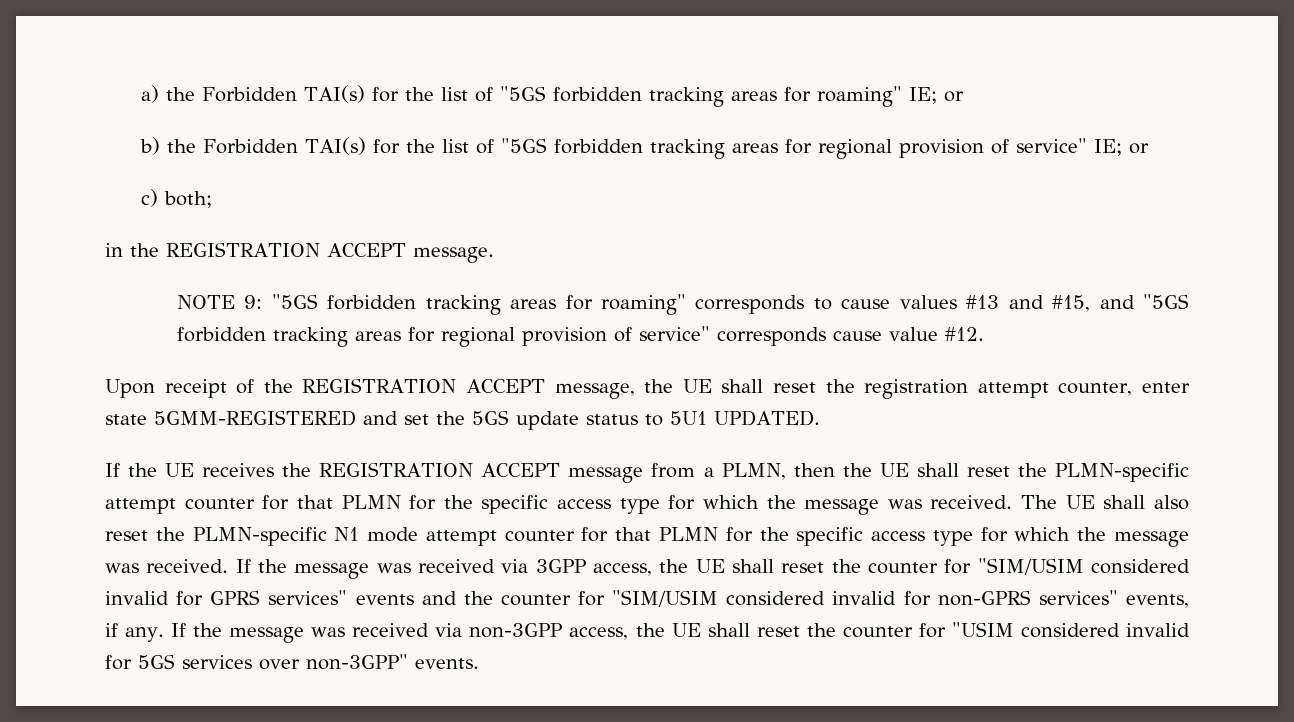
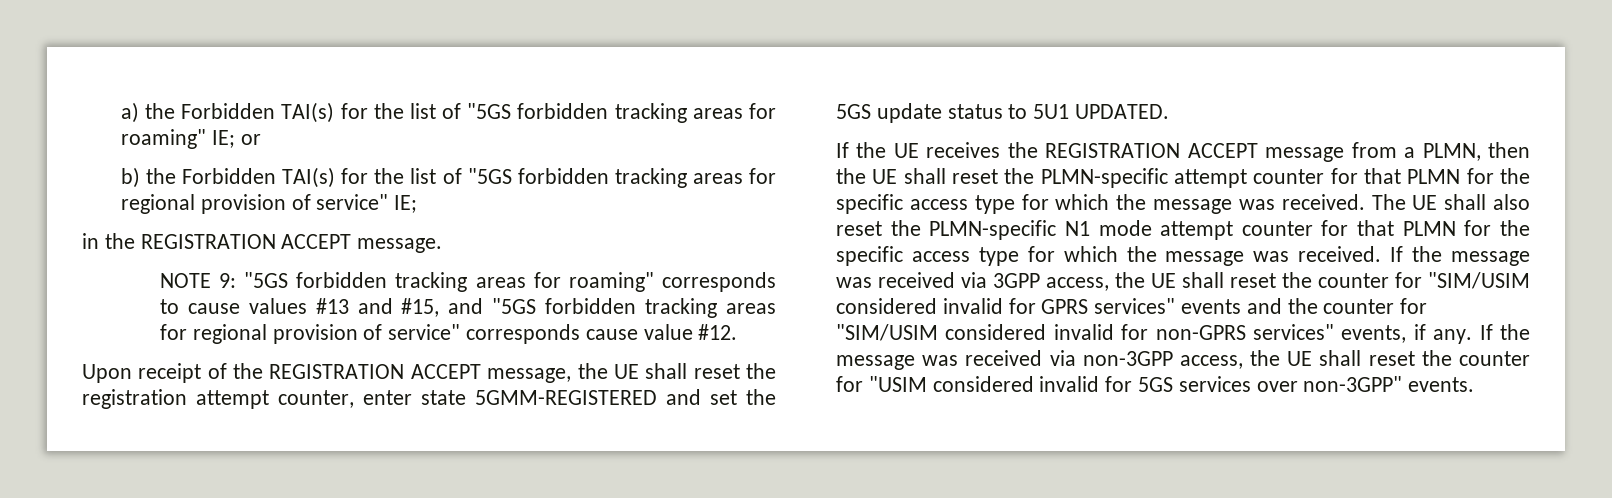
- b) the Forbidden TAI(s) for the list of "5GS forbidden tracking areas for regional provision of service" IE; or
- c) both;
+ b) the Forbidden TAI(s) for the list of "5GS forbidden tracking areas for regional provision of service" IE;

